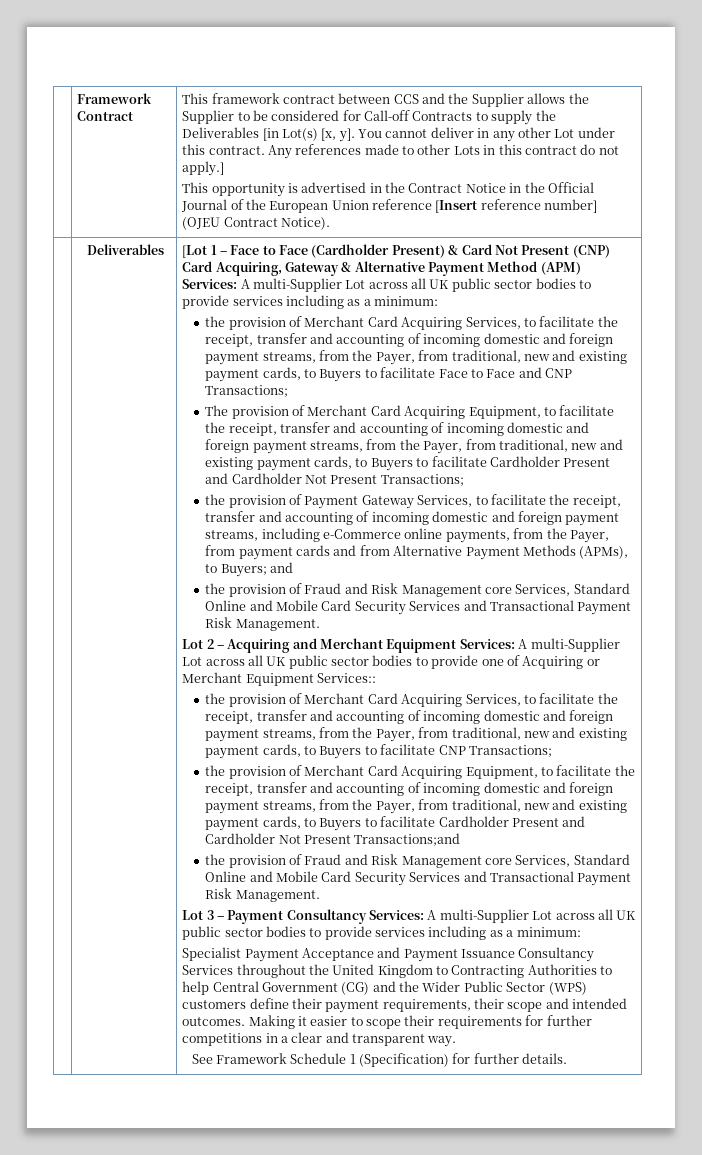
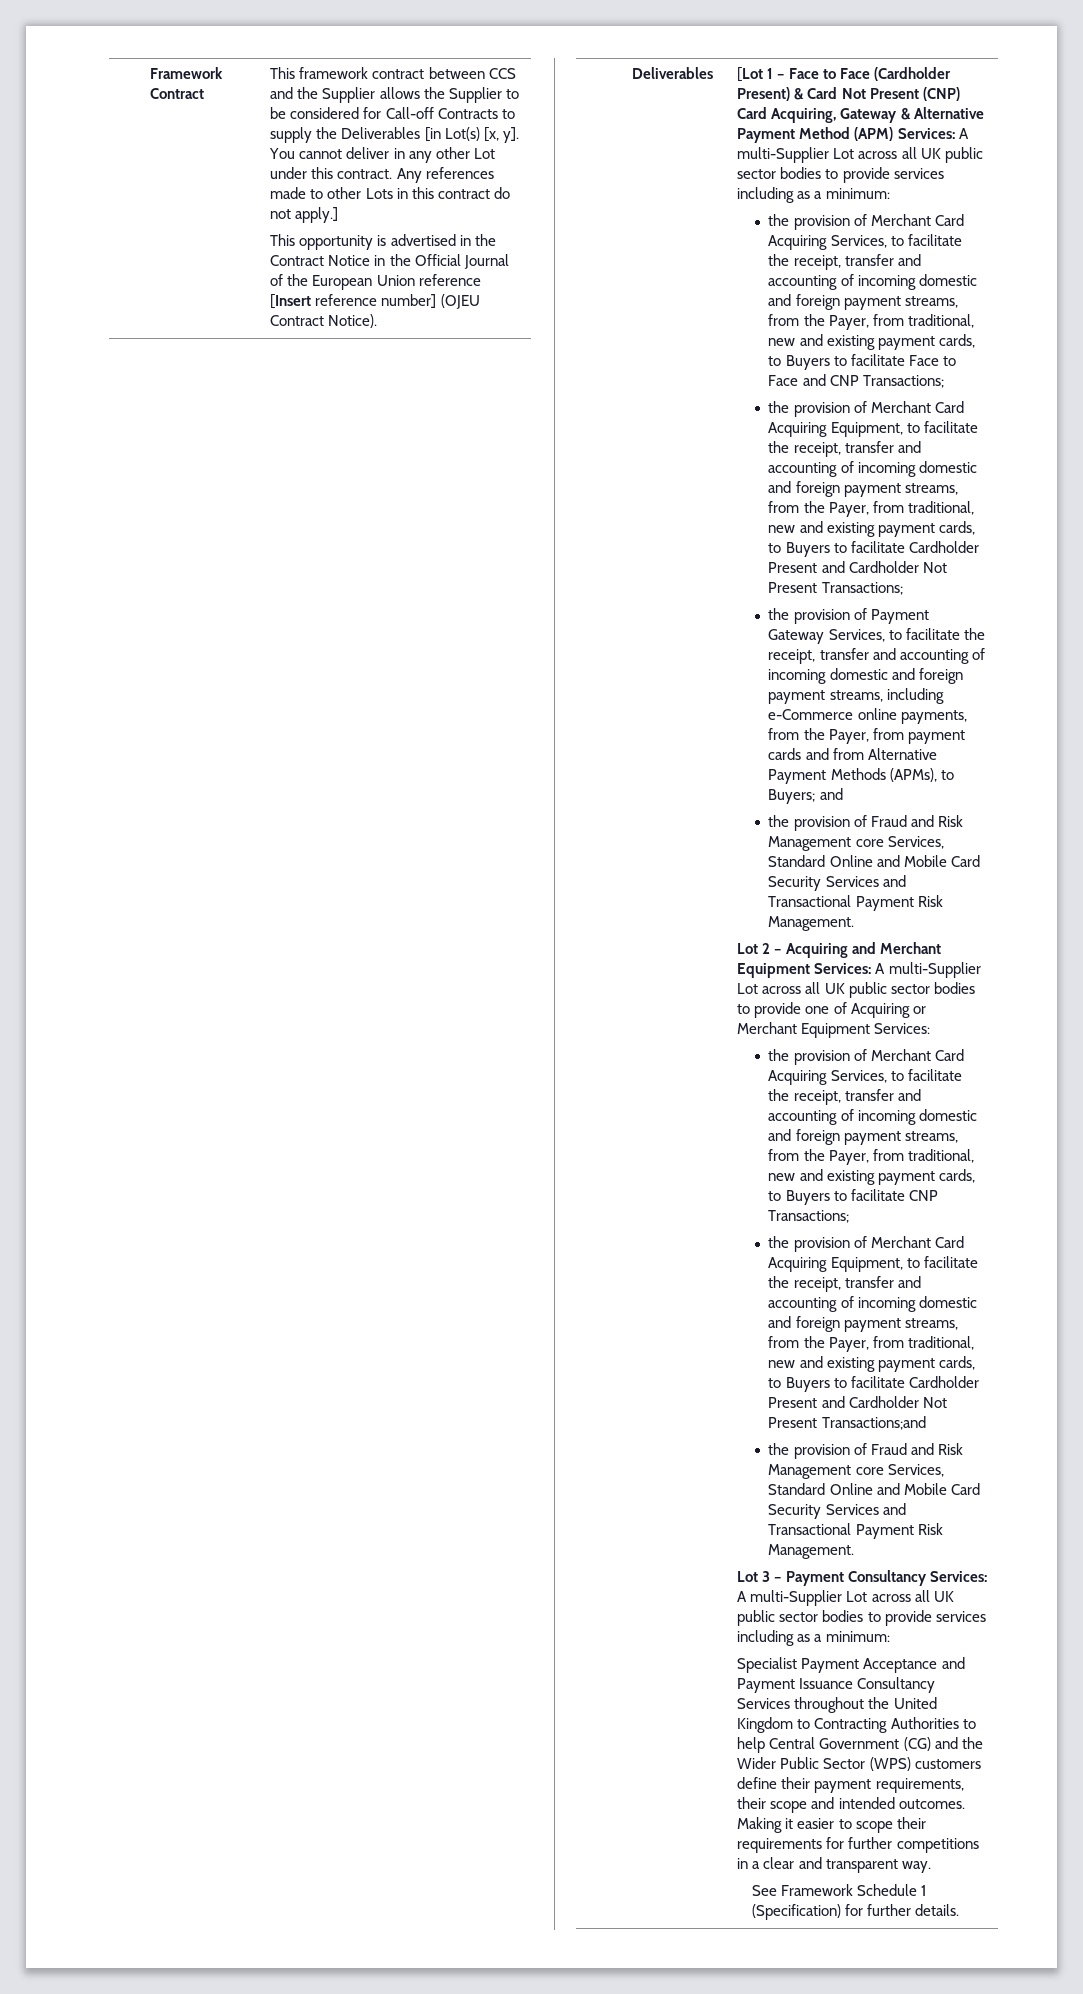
- The provision of Merchant Card Acquiring Equipment, to facilitate the receipt, transfer and accounting of incoming domestic and foreign payment streams, from the Payer, from traditional, new and existing payment cards, to Buyers to facilitate Cardholder Present and Cardholder Not Present Transactions;
+ the provision of Merchant Card Acquiring Equipment, to facilitate the receipt, transfer and accounting of incoming domestic and foreign payment streams, from the Payer, from traditional, new and existing payment cards, to Buyers to facilitate Cardholder Present and Cardholder Not Present Transactions;
- Lot 2 – Acquiring and Merchant Equipment Services: A multi-Supplier Lot across all UK public sector bodies to provide one of Acquiring or Merchant Equipment Services::
+ Lot 2 – Acquiring and Merchant Equipment Services: A multi-Supplier Lot across all UK public sector bodies to provide one of Acquiring or Merchant Equipment Services:

